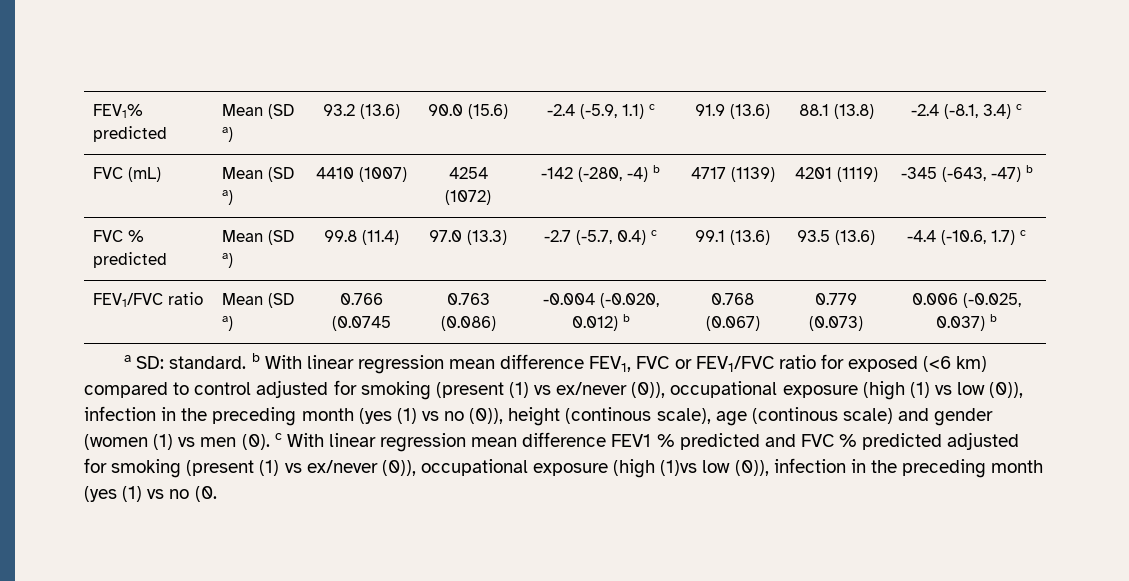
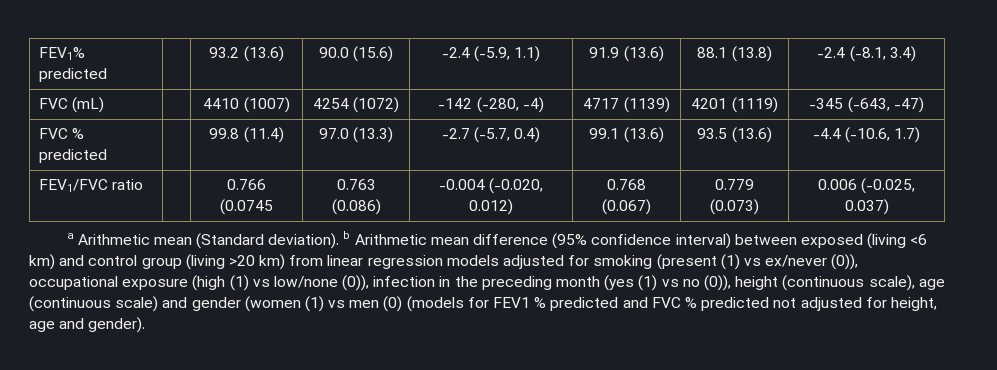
- FEV1% predicted | Mean (SD a) | 93.2 (13.6) | 90.0 (15.6) | -2.4 (-5.9, 1.1) c | 91.9 (13.6) | 88.1 (13.8) | -2.4 (-8.1, 3.4) c
+ FEV1% predicted | | 93.2 (13.6) | 90.0 (15.6) | -2.4 (-5.9, 1.1) | 91.9 (13.6) | 88.1 (13.8) | -2.4 (-8.1, 3.4)
- FVC (mL) | Mean (SD a) | 4410 (1007) | 4254 (1072) | -142 (-280, -4) b | 4717 (1139) | 4201 (1119) | -345 (-643, -47) b
+ FVC (mL) | | 4410 (1007) | 4254 (1072) | -142 (-280, -4) | 4717 (1139) | 4201 (1119) | -345 (-643, -47)
- FVC % predicted | Mean (SD a) | 99.8 (11.4) | 97.0 (13.3) | -2.7 (-5.7, 0.4) c | 99.1 (13.6) | 93.5 (13.6) | -4.4 (-10.6, 1.7) c
+ FVC % predicted | | 99.8 (11.4) | 97.0 (13.3) | -2.7 (-5.7, 0.4) | 99.1 (13.6) | 93.5 (13.6) | -4.4 (-10.6, 1.7)
- FEV1/FVC ratio | Mean (SD a) | 0.766 (0.0745 | 0.763 (0.086) | -0.004 (-0.020, 0.012) b | 0.768 (0.067) | 0.779 (0.073) | 0.006 (-0.025, 0.037) b
+ FEV1/FVC ratio | | 0.766 (0.0745 | 0.763 (0.086) | -0.004 (-0.020, 0.012) | 0.768 (0.067) | 0.779 (0.073) | 0.006 (-0.025, 0.037)
- a SD: standard. b With linear regression mean difference FEV1, FVC or FEV1/FVC ratio for exposed (<6 km) compared to control adjusted for smoking (present (1) vs ex/never (0)), occupational exposure (high (1) vs low (0)), infection in the preceding month (yes (1) vs no (0)), height (continous scale), age (continous scale) and gender (women (1) vs men (0). c With linear regression mean difference FEV1 % predicted and FVC % predicted adjusted for smoking (present (1) vs ex/never (0)), occupational exposure (high (1)vs low (0)), infection in the preceding month (yes (1) vs no (0.
+ a Arithmetic mean (Standard deviation). b Arithmetic mean difference (95% confidence interval) between exposed (living <6 km) and control group (living >20 km) from linear regression models adjusted for smoking (present (1) vs ex/never (0)), occupational exposure (high (1) vs low/none (0)), infection in the preceding month (yes (1) vs no (0)), height (continuous scale), age (continuous scale) and gender (women (1) vs men (0) (models for FEV1 % predicted and FVC % predicted not adjusted for height, age and gender).

